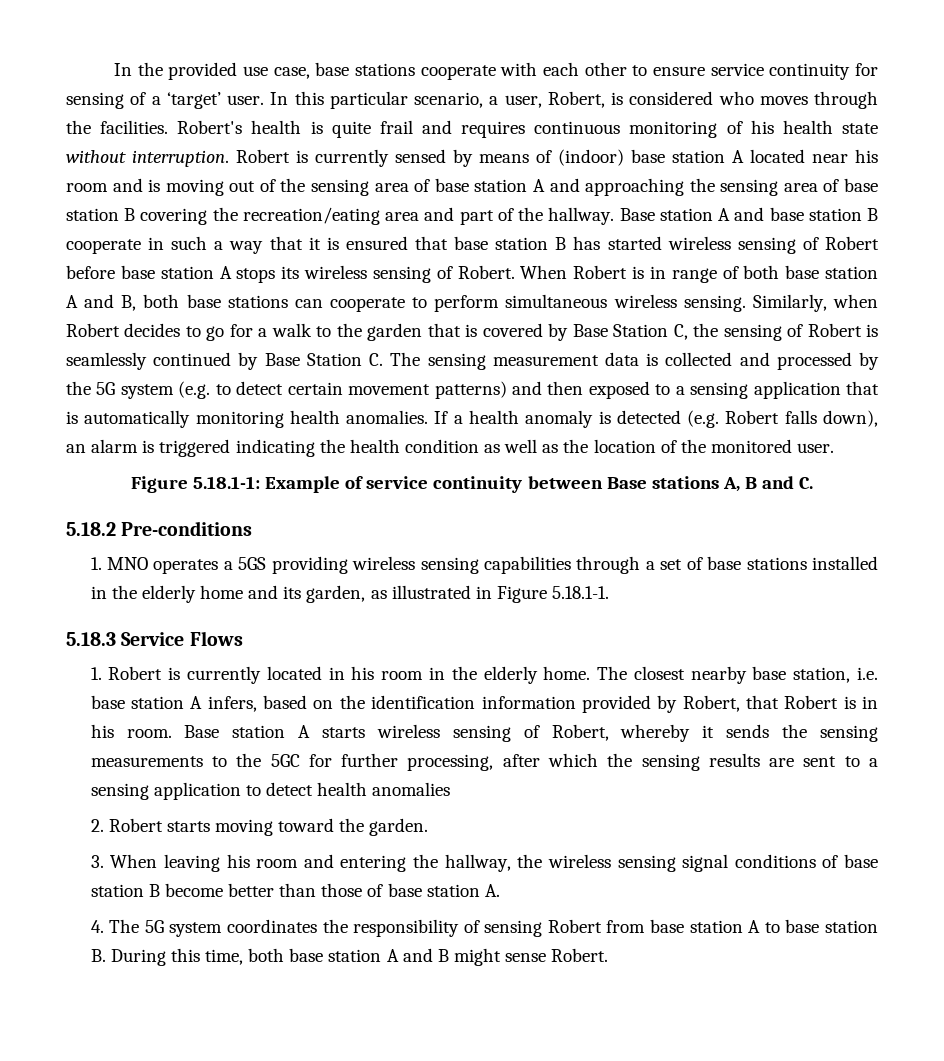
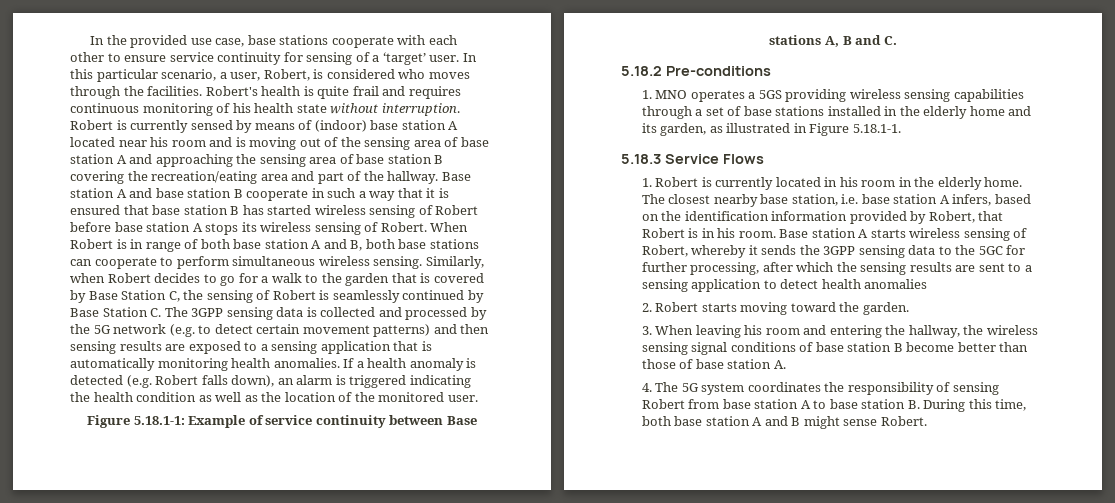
- Similarly, when Robert decides to go for a walk to the garden that is covered by Base Station C, the sensing of Robert is seamlessly continued by Base Station C. The sensing measurement data is collected and processed by the 5G system (e.g. to detect certain movement patterns) and then exposed to a sensing application that is automatically monitoring health anomalies.
+ Similarly, when Robert decides to go for a walk to the garden that is covered by Base Station C, the sensing of Robert is seamlessly continued by Base Station C. The 3GPP sensing data is collected and processed by the 5G network (e.g. to detect certain movement patterns) and then sensing results are exposed to a sensing application that is automatically monitoring health anomalies.
- Base station A starts wireless sensing of Robert, whereby it sends the sensing measurements to the 5GC for further processing, after which the sensing results are sent to a sensing application to detect health anomalies
+ Base station A starts wireless sensing of Robert, whereby it sends the 3GPP sensing data to the 5GC for further processing, after which the sensing results are sent to a sensing application to detect health anomalies

